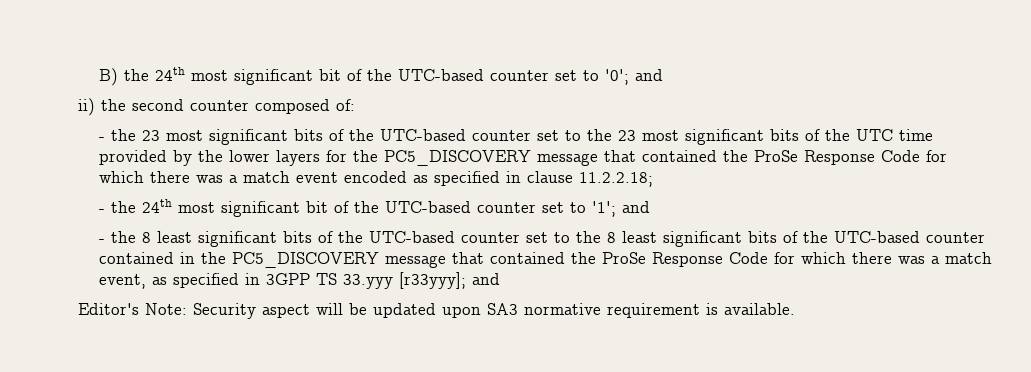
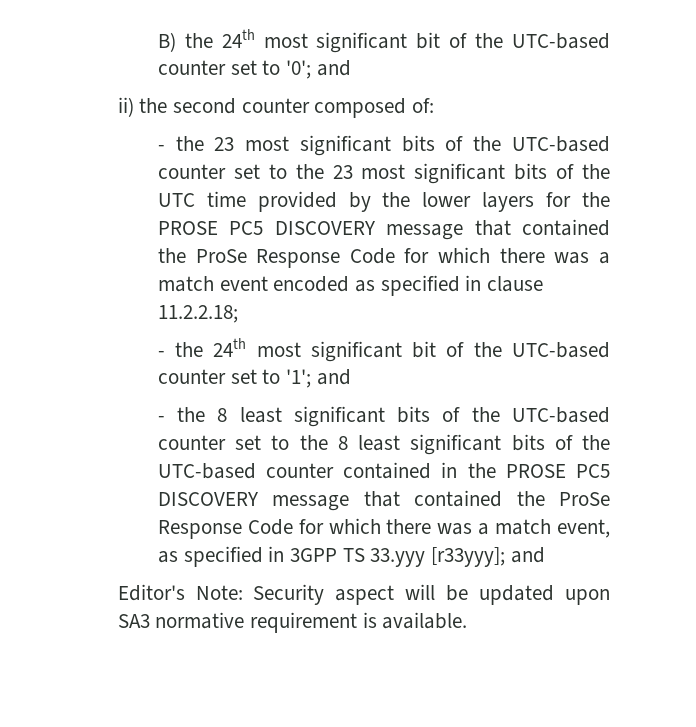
- - the 23 most significant bits of the UTC-based counter set to the 23 most significant bits of the UTC time provided by the lower layers for the PC5_DISCOVERY message that contained the ProSe Response Code for which there was a match event encoded as specified in clause 11.2.2.18;
+ - the 23 most significant bits of the UTC-based counter set to the 23 most significant bits of the UTC time provided by the lower layers for the PROSE PC5 DISCOVERY message that contained the ProSe Response Code for which there was a match event encoded as specified in clause 11.2.2.18;
- - the 8 least significant bits of the UTC-based counter set to the 8 least significant bits of the UTC-based counter contained in the PC5_DISCOVERY message that contained the ProSe Response Code for which there was a match event, as specified in 3GPP TS 33.yyy [r33yyy]; and
+ - the 8 least significant bits of the UTC-based counter set to the 8 least significant bits of the UTC-based counter contained in the PROSE PC5 DISCOVERY message that contained the ProSe Response Code for which there was a match event, as specified in 3GPP TS 33.yyy [r33yyy]; and

